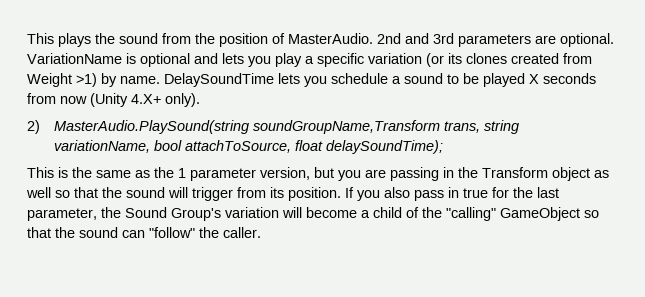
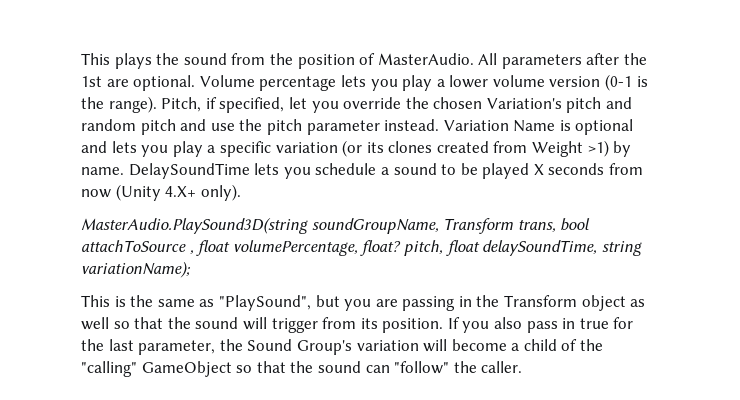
- 2nd and 3rd parameters are optional. VariationName is optional and lets you play a specific variation (or its clones created from Weight >1) by name.
+ All parameters after the 1st are optional. Volume percentage lets you play a lower volume version (0-1 is the range). Pitch, if specified, let you override the chosen Variation's pitch and random pitch and use the pitch parameter instead. Variation Name is optional and lets you play a specific variation (or its clones created from Weight >1) by name.
- 2) MasterAudio.PlaySound(string soundGroupName,Transform trans, string variationName, bool attachToSource, float delaySoundTime);
+ MasterAudio.PlaySound3D(string soundGroupName, Transform trans, bool attachToSource , float volumePercentage, float? pitch, float delaySoundTime, string variationName);
- This is the same as the 1 parameter version, but you are passing in the Transform object as well so that the sound will trigger from its position.
+ This is the same as "PlaySound", but you are passing in the Transform object as well so that the sound will trigger from its position.

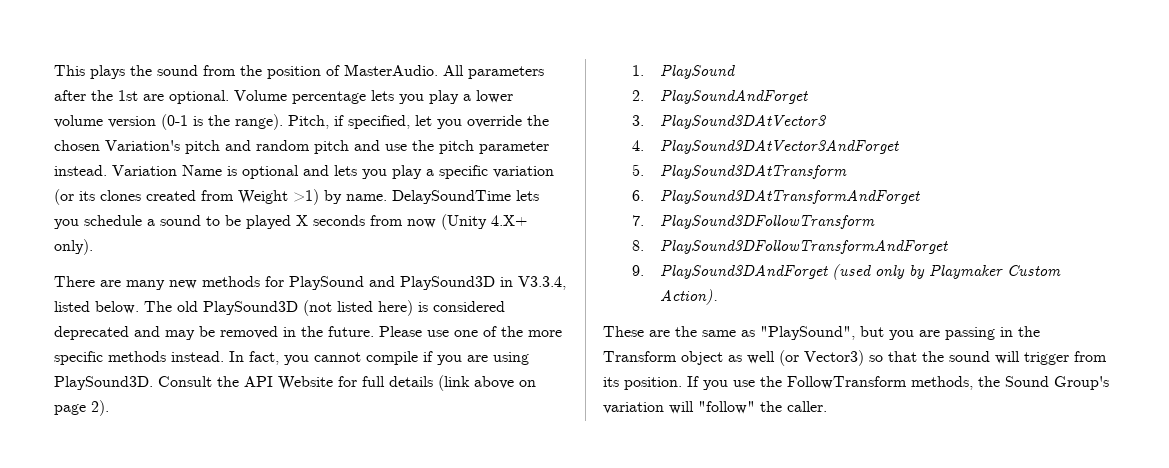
- MasterAudio.PlaySound3D(string soundGroupName, Transform trans, bool attachToSource , float volumePercentage, float? pitch, float delaySoundTime, string variationName);
- This is the same as "PlaySound", but you are passing in the Transform object as well so that the sound will trigger from its position.
+ There are many new methods for PlaySound and PlaySound3D in V3.3.4, listed below. The old PlaySound3D (not listed here) is considered deprecated and may be removed in the future. Please use one of the more specific methods instead. In fact, you cannot compile if you are using PlaySound3D. Consult the API Website for full details (link above on page 2).
+ 1. PlaySound
+ 2. PlaySoundAndForget
+ 3. PlaySound3DAtVector3
+ 4. PlaySound3DAtVector3AndForget
+ 5. PlaySound3DAtTransform
+ 6. PlaySound3DAtTransformAndForget
+ 7. PlaySound3DFollowTransform
+ 8. PlaySound3DFollowTransformAndForget
+ 9. PlaySound3DAndForget (used only by Playmaker Custom Action).
+ These are the same as "PlaySound", but you are passing in the Transform object as well (or Vector3) so that the sound will trigger from its position.
- If you also pass in true for the last parameter, the Sound Group's variation will become a child of the "calling" GameObject so that the sound can "follow" the caller.
+ If you use the FollowTransform methods, the Sound Group's variation will "follow" the caller.

